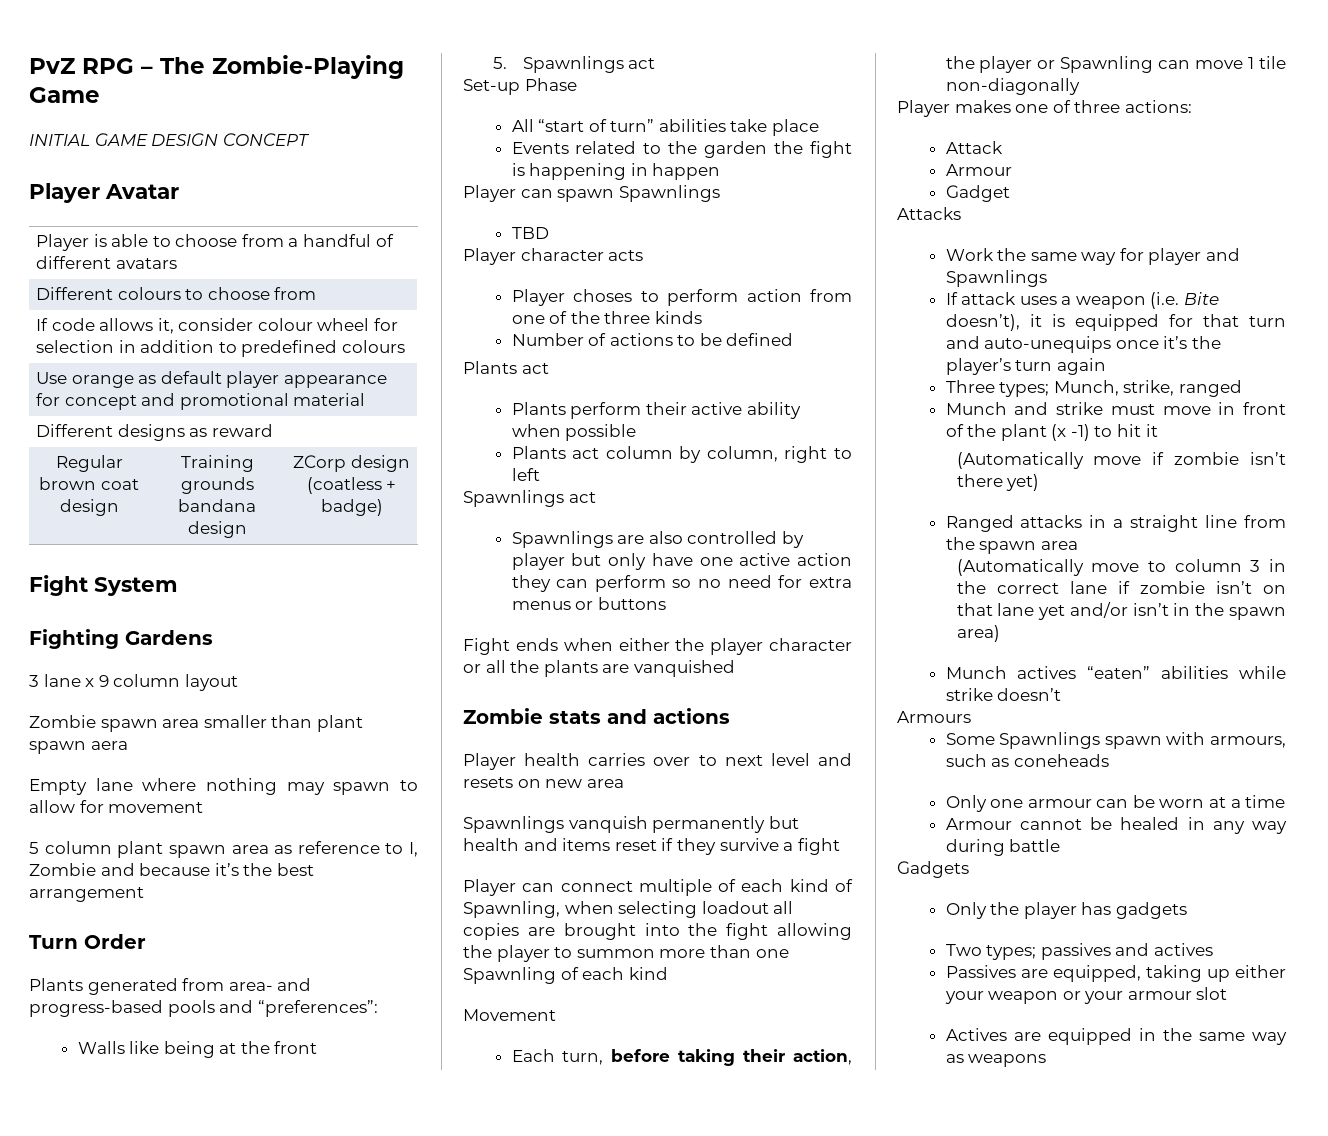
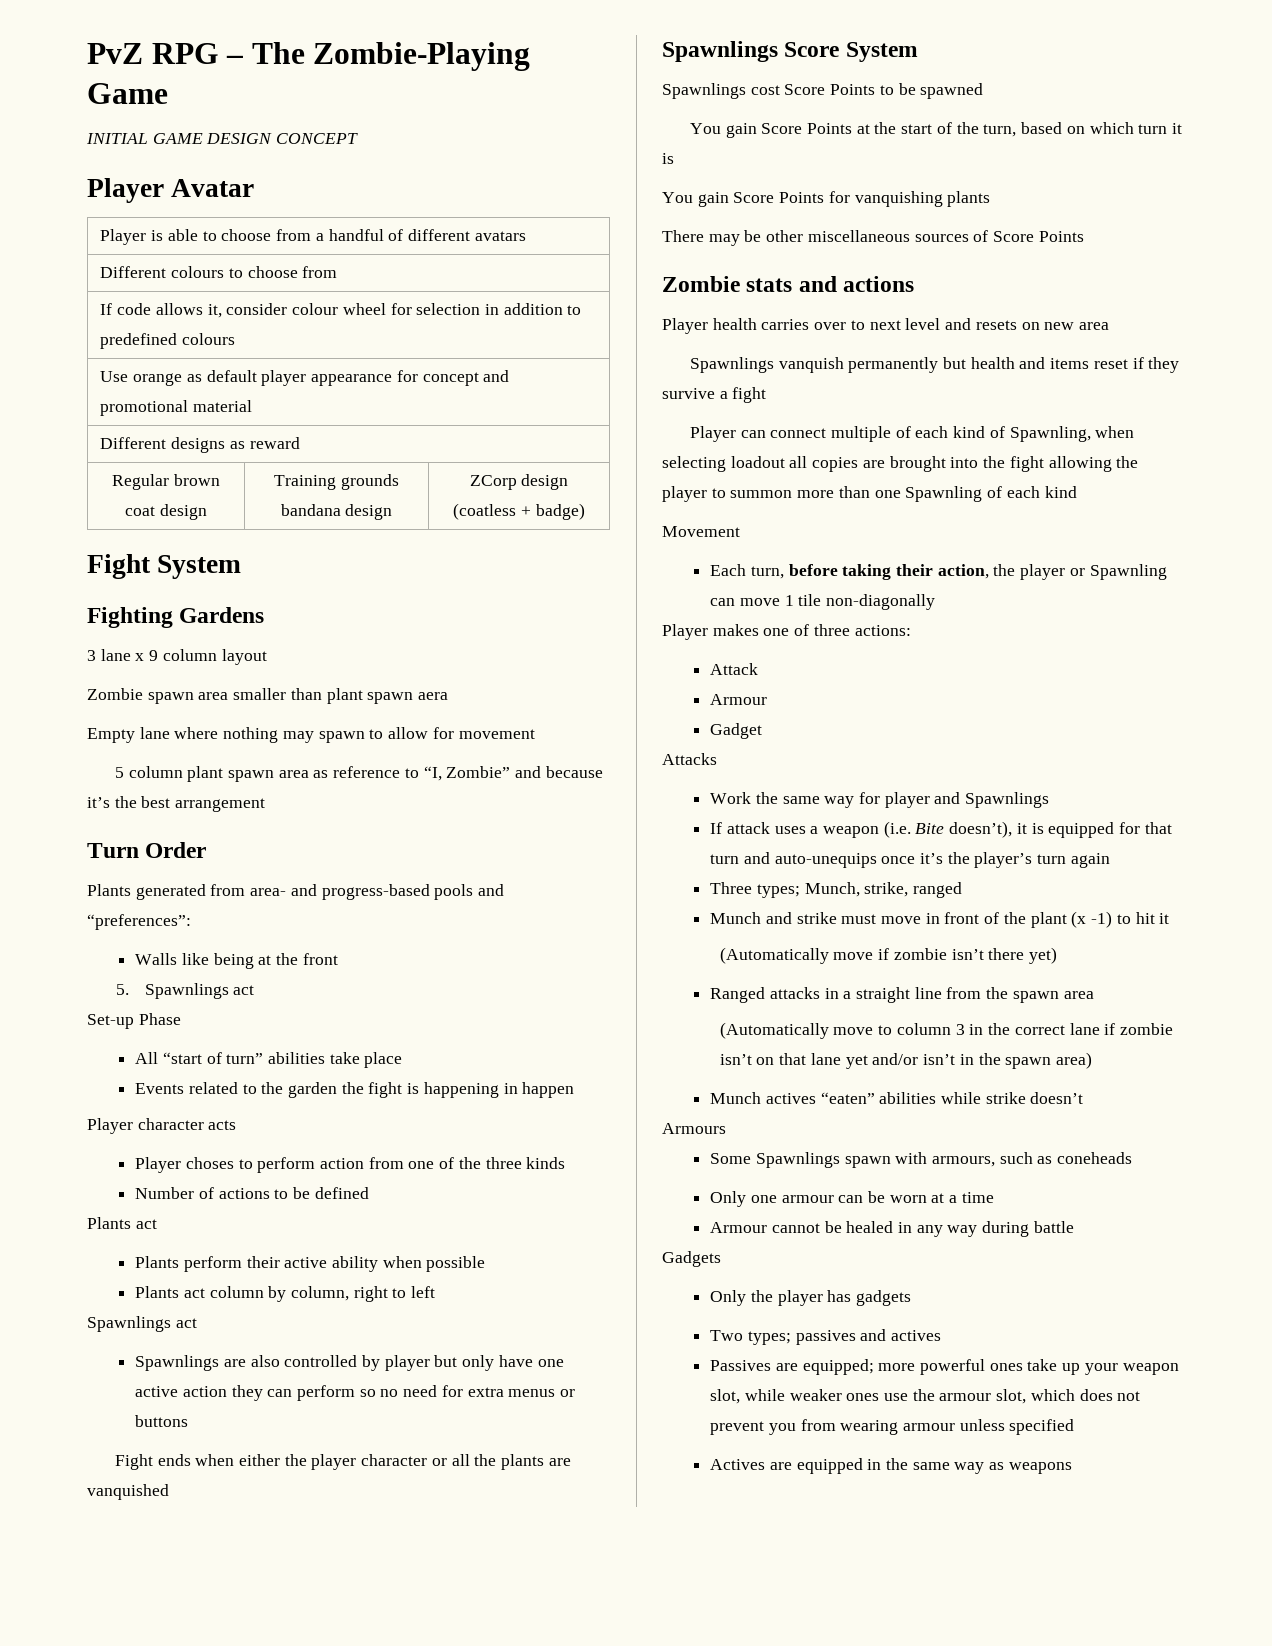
- 5 column plant spawn area as reference to I, Zombie and because it’s the best arrangement
+ 5 column plant spawn area as reference to “I, Zombie” and because it’s the best arrangement
- Player can spawn Spawnlings
- TBD
+ Spawnlings Score System
+ Spawnlings cost Score Points to be spawned
+ You gain Score Points at the start of the turn, based on which turn it is
+ You gain Score Points for vanquishing plants
+ There may be other miscellaneous sources of Score Points
- Passives are equipped, taking up either your weapon or your armour slot
+ Passives are equipped; more powerful ones take up your weapon slot, while weaker ones use the armour slot, which does not prevent you from wearing armour unless specified

